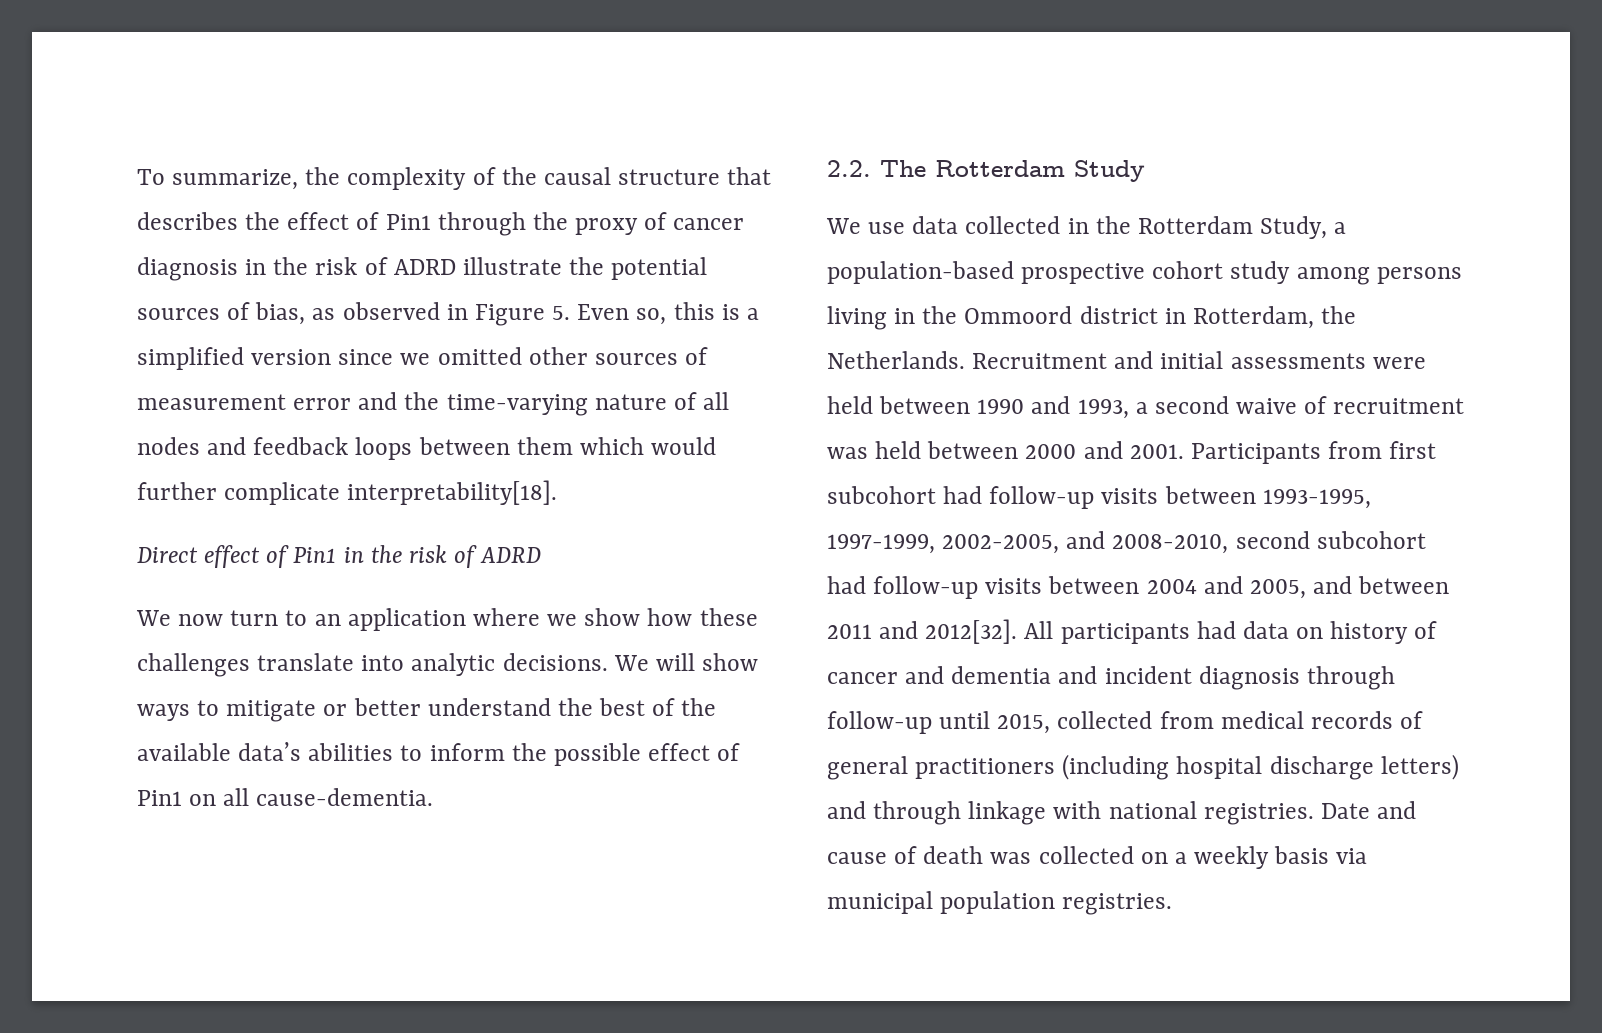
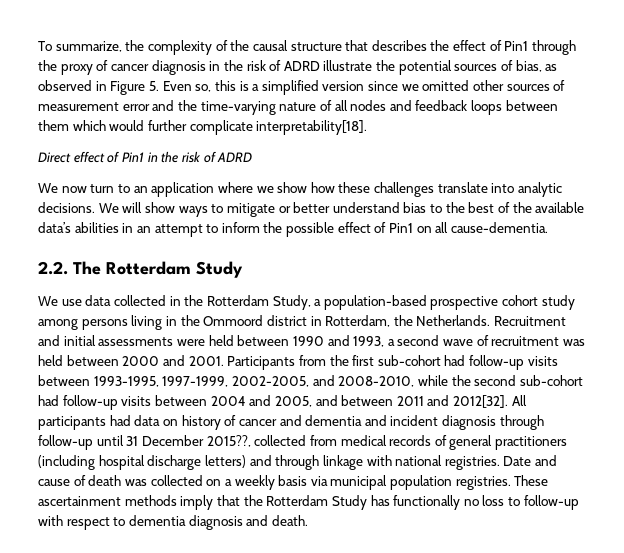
- We will show ways to mitigate or better understand the best of the available data’s abilities to inform the possible effect of Pin1 on all cause-dementia.
+ We will show ways to mitigate or better understand bias to the best of the available data’s abilities in an attempt to inform the possible effect of Pin1 on all cause-dementia.
- Recruitment and initial assessments were held between 1990 and 1993, a second waive of recruitment was held between 2000 and 2001.
+ Recruitment and initial assessments were held between 1990 and 1993, a second wave of recruitment was held between 2000 and 2001.
- Participants from first subcohort had follow-up visits between 1993-1995, 1997-1999, 2002-2005, and 2008-2010, second subcohort had follow-up visits between 2004 and 2005, and between 2011 and 2012[32].
+ Participants from the first sub-cohort had follow-up visits between 1993-1995, 1997-1999, 2002-2005, and 2008-2010, while the second sub-cohort had follow-up visits between 2004 and 2005, and between 2011 and 2012[32].
- All participants had data on history of cancer and dementia and incident diagnosis through follow-up until 2015, collected from medical records of general practitioners (including hospital discharge letters) and through linkage with national registries.
+ All participants had data on history of cancer and dementia and incident diagnosis through follow-up until 31 December 2015??, collected from medical records of general practitioners (including hospital discharge letters) and through linkage with national registries.
+ These ascertainment methods imply that the Rotterdam Study has functionally no loss to follow-up with respect to dementia diagnosis and death.

